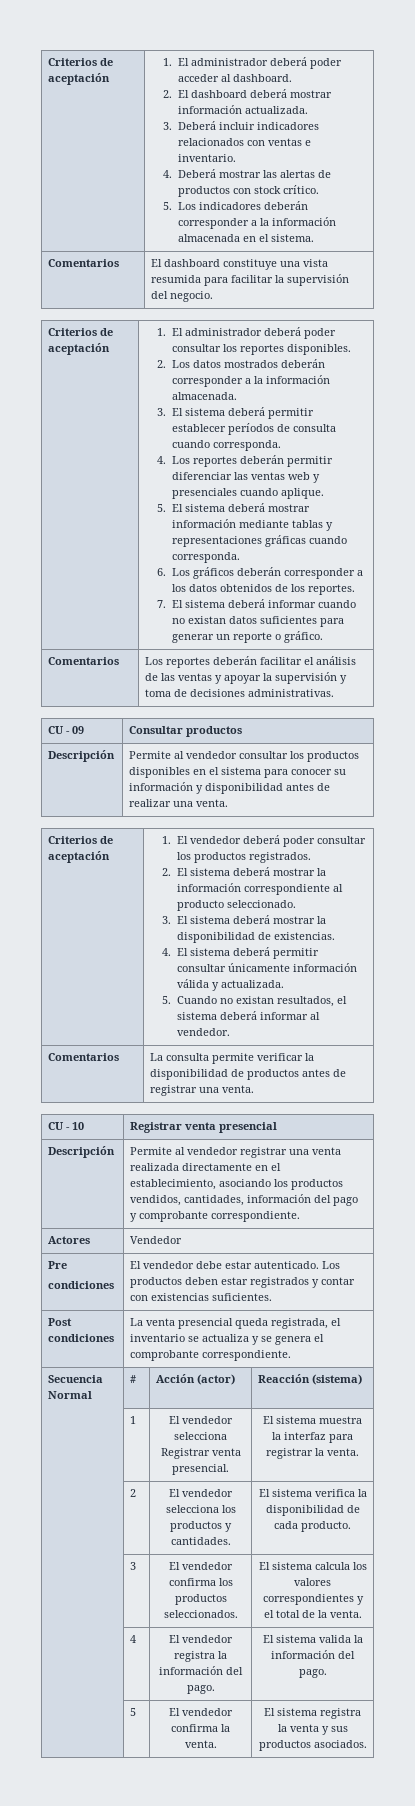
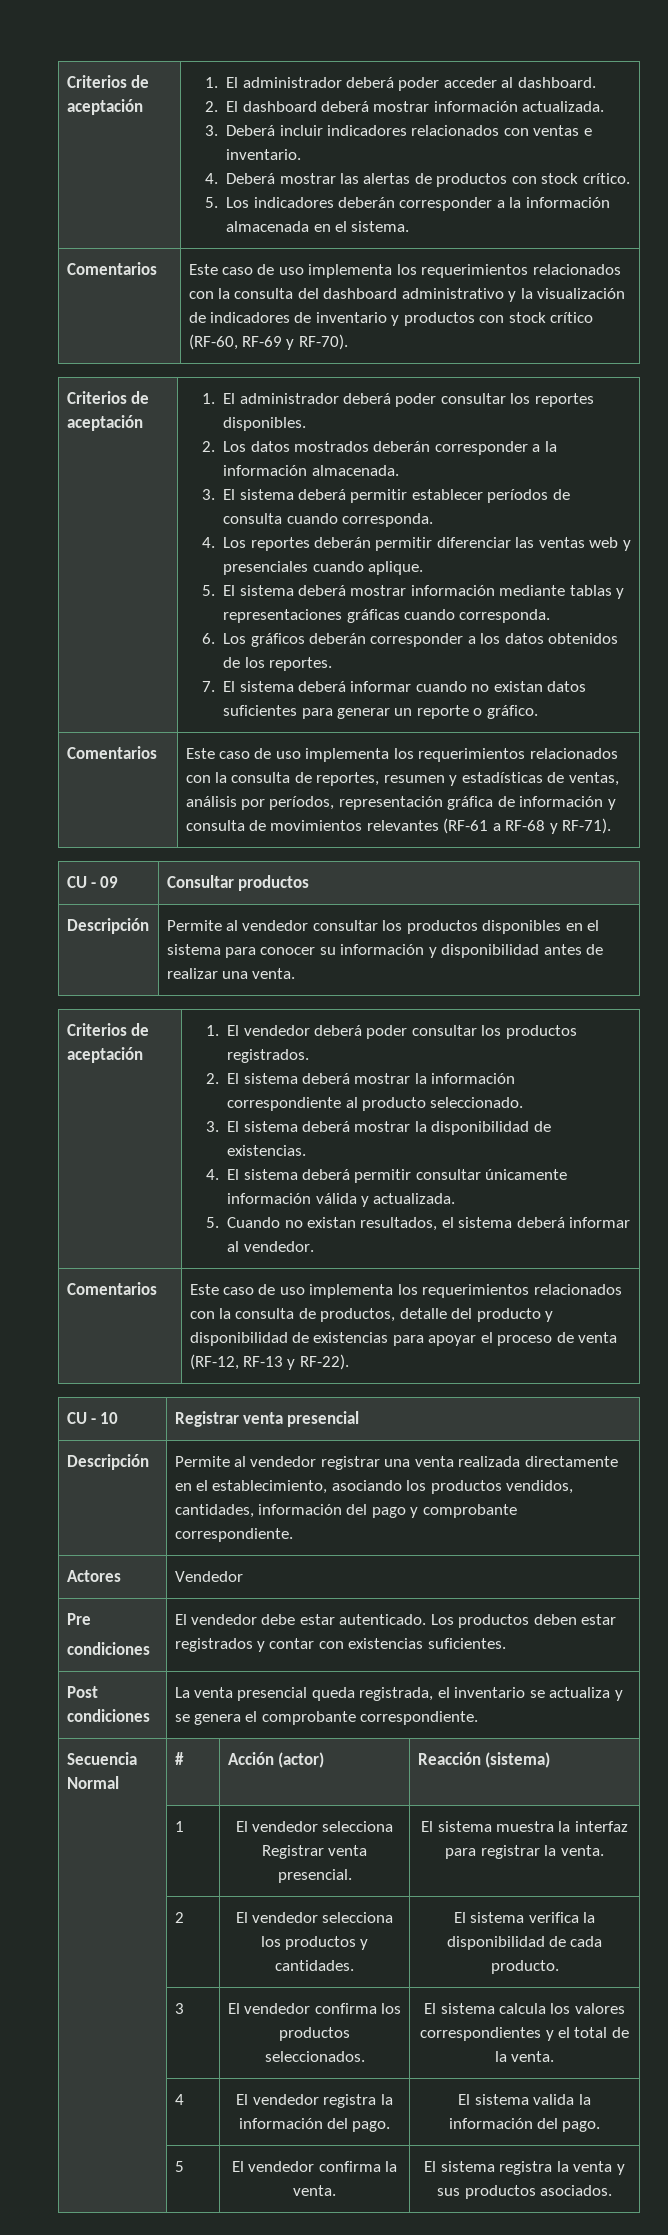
- Comentarios | El dashboard constituye una vista resumida para facilitar la supervisión del negocio.
+ Comentarios | Este caso de uso implementa los requerimientos relacionados con la consulta del dashboard administrativo y la visualización de indicadores de inventario y productos con stock crítico (RF-60, RF-69 y RF-70).
- Comentarios | Los reportes deberán facilitar el análisis de las ventas y apoyar la supervisión y toma de decisiones administrativas.
+ Comentarios | Este caso de uso implementa los requerimientos relacionados con la consulta de reportes, resumen y estadísticas de ventas, análisis por períodos, representación gráfica de información y consulta de movimientos relevantes (RF-61 a RF-68 y RF-71).
- Comentarios | La consulta permite verificar la disponibilidad de productos antes de registrar una venta.
+ Comentarios | Este caso de uso implementa los requerimientos relacionados con la consulta de productos, detalle del producto y disponibilidad de existencias para apoyar el proceso de venta (RF-12, RF-13 y RF-22).

